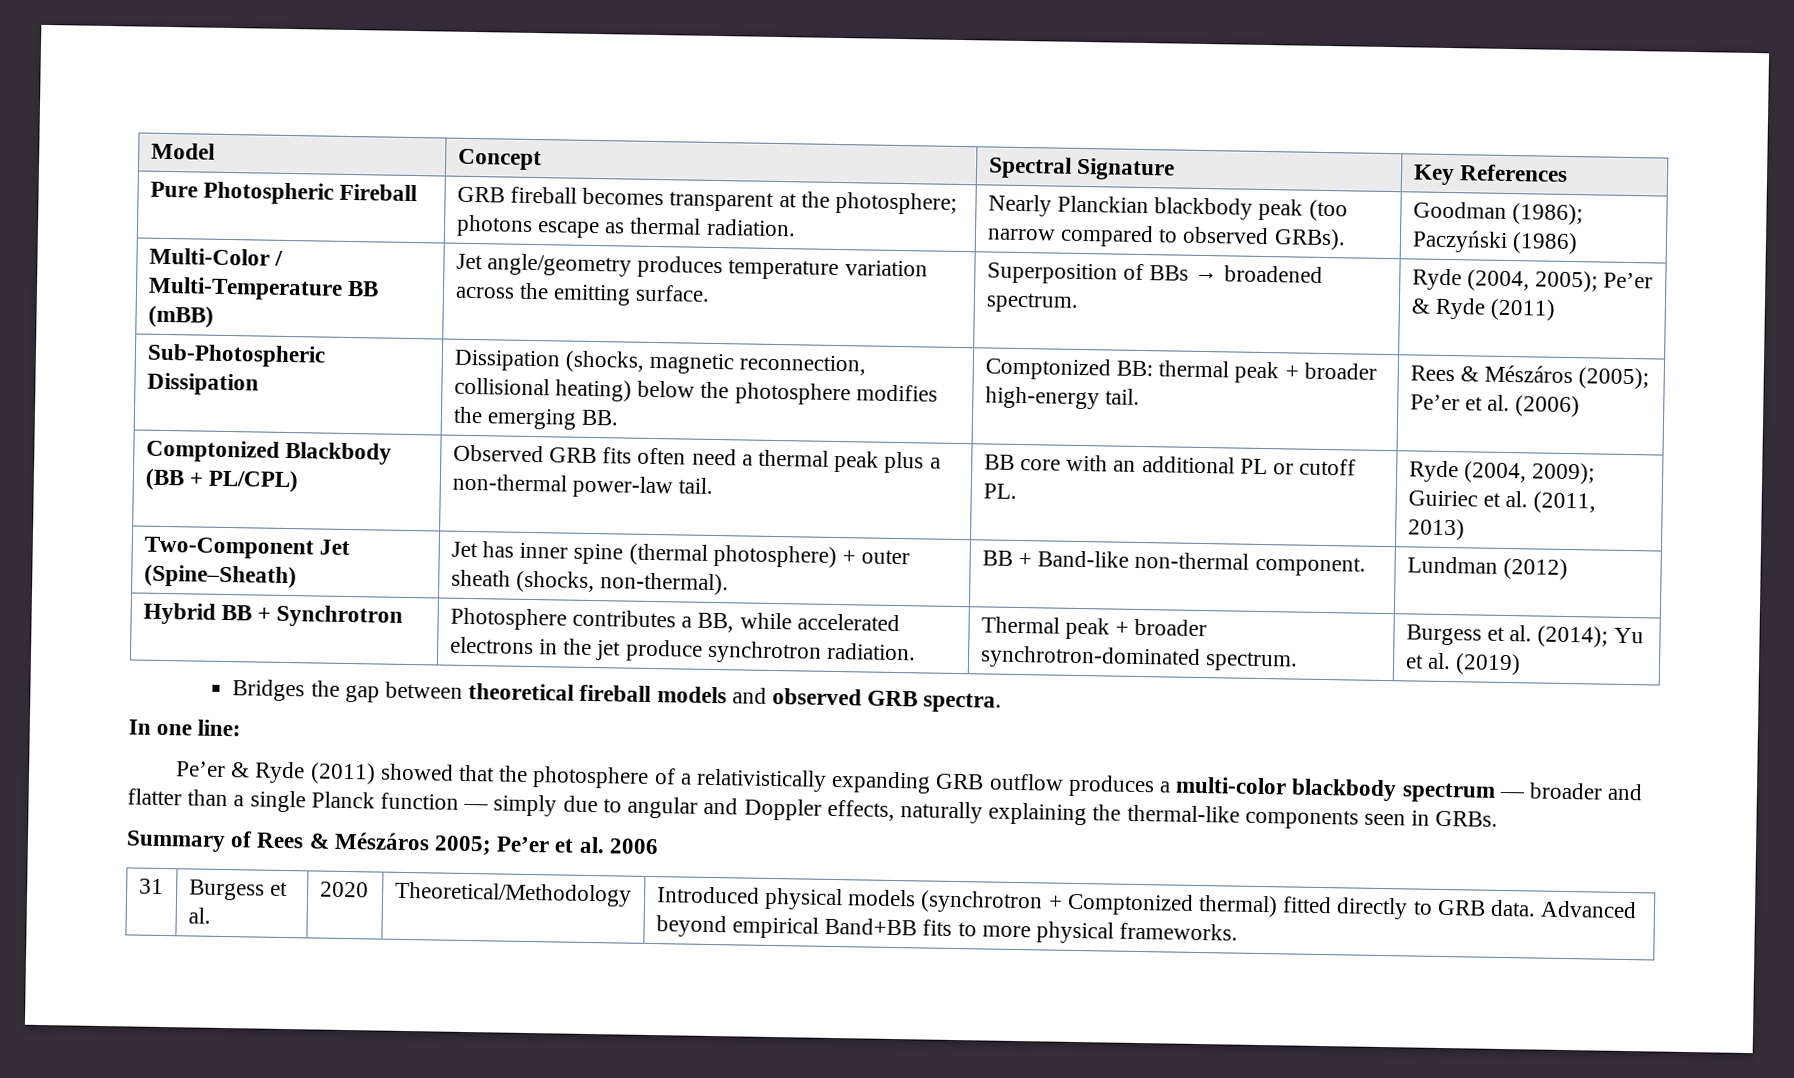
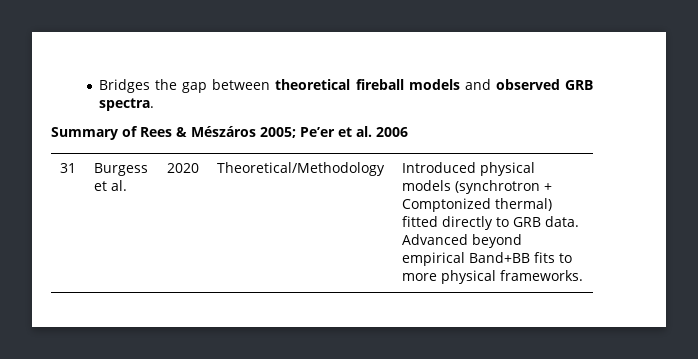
- Model | Concept | Spectral Signature | Key References
- Pure Photospheric Fireball | GRB fireball becomes transparent at the photosphere; photons escape as thermal radiation. | Nearly Planckian blackbody peak (too narrow compared to observed GRBs). | Goodman (1986); Paczyński (1986)
- Multi-Color / Multi-Temperature BB (mBB) | Jet angle/geometry produces temperature variation across the emitting surface. | Superposition of BBs → broadened spectrum. | Ryde (2004, 2005); Pe’er & Ryde (2011)
- Sub-Photospheric Dissipation | Dissipation (shocks, magnetic reconnection, collisional heating) below the photosphere modifies the emerging BB. | Comptonized BB: thermal peak + broader high-energy tail. | Rees & Mészáros (2005); Pe’er et al. (2006)
- Comptonized Blackbody (BB + PL/CPL) | Observed GRB fits often need a thermal peak plus a non-thermal power-law tail. | BB core with an additional PL or cutoff PL. | Ryde (2004, 2009); Guiriec et al. (2011, 2013)
- Two-Component Jet (Spine–Sheath) | Jet has inner spine (thermal photosphere) + outer sheath (shocks, non-thermal). | BB + Band-like non-thermal component. | Lundman (2012)
- Hybrid BB + Synchrotron | Photosphere contributes a BB, while accelerated electrons in the jet produce synchrotron radiation. | Thermal peak + broader synchrotron-dominated spectrum. | Burgess et al. (2014); Yu et al. (2019)
- In one line:
- Pe’er & Ryde (2011) showed that the photosphere of a relativistically expanding GRB outflow produces a multi-color blackbody spectrum — broader and flatter than a single Planck function — simply due to angular and Doppler effects, naturally explaining the thermal-like components seen in GRBs.

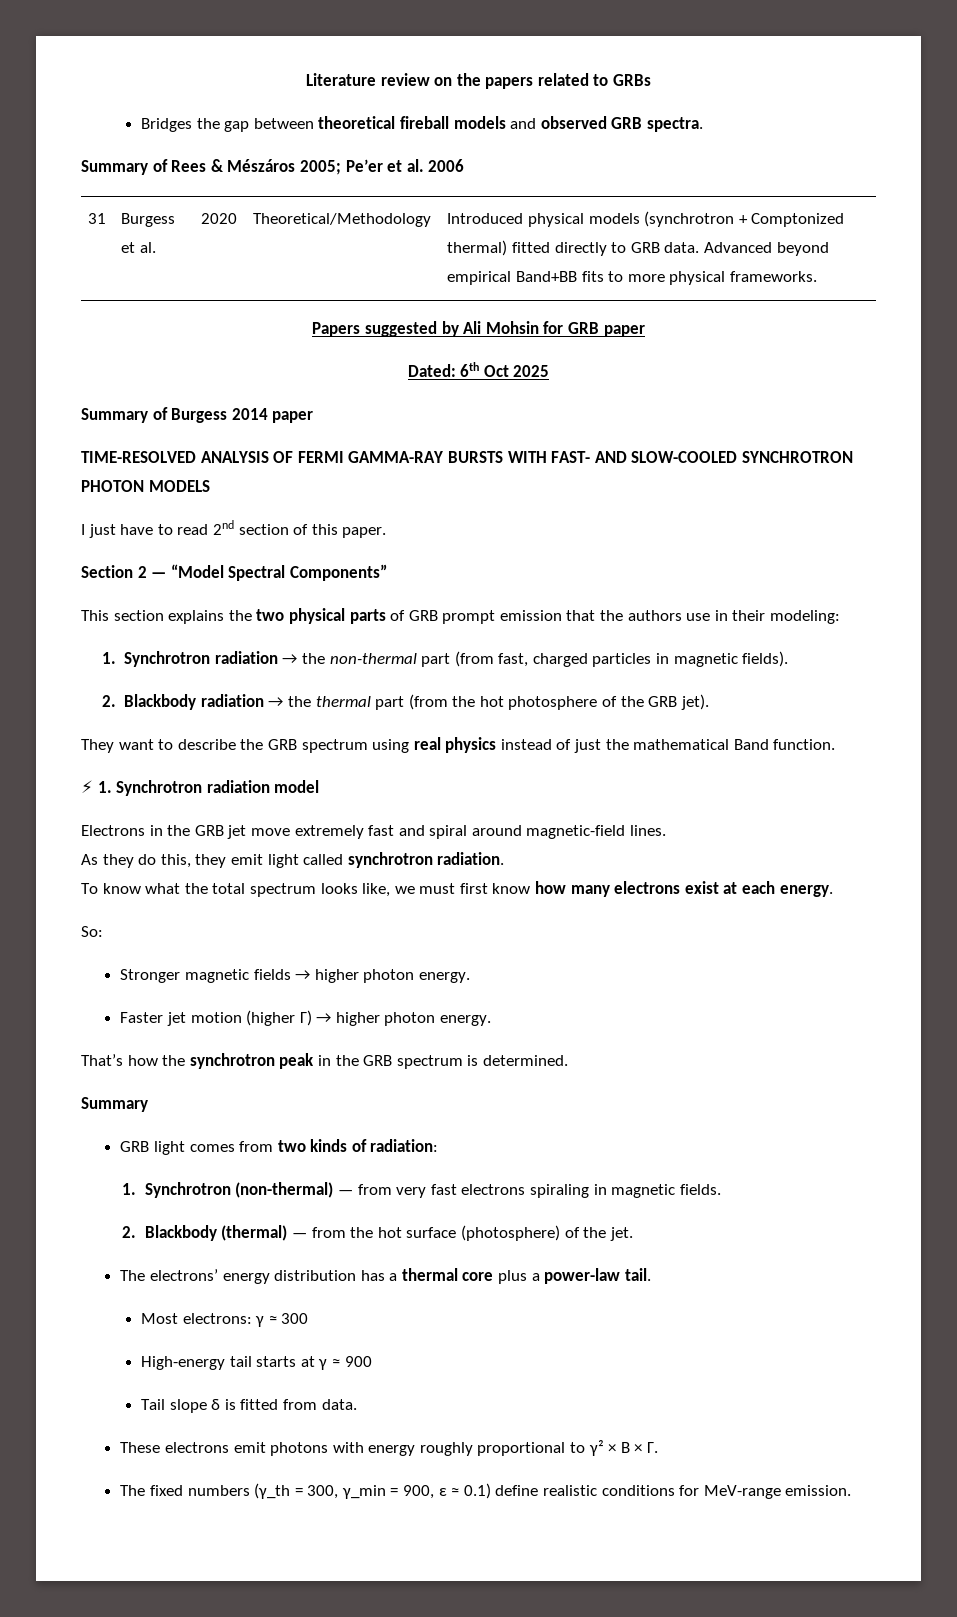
+ Literature review on the papers related to GRBs
+ Papers suggested by Ali Mohsin for GRB paper
+ Dated: 6th Oct 2025
+ Summary of Burgess 2014 paper
+ TIME-RESOLVED ANALYSIS OF FERMI GAMMA-RAY BURSTS WITH FAST- AND SLOW-COOLED SYNCHROTRON PHOTON MODELS
+ I just have to read 2nd section of this paper.
+ Section 2 — “Model Spectral Components”
+ This section explains the two physical parts of GRB prompt emission that the authors use in their modeling:
+ 1. Synchrotron radiation → the non-thermal part (from fast, charged particles in magnetic fields).
+ 2. Blackbody radiation → the thermal part (from the hot photosphere of the GRB jet).
+ They want to describe the GRB spectrum using real physics instead of just the mathematical Band function.
+ ⚡ 1. Synchrotron radiation model
+ Electrons in the GRB jet move extremely fast and spiral around magnetic-field lines.
+ As they do this, they emit light called synchrotron radiation.
+ To know what the total spectrum looks like, we must first know how many electrons exist at each energy.
+ So:
+ Stronger magnetic fields → higher photon energy.
+ Faster jet motion (higher Γ) → higher photon energy.
+ That’s how the synchrotron peak in the GRB spectrum is determined.
+ Summary
+ GRB light comes from two kinds of radiation:
+ 1. Synchrotron (non-thermal) — from very fast electrons spiraling in magnetic fields.
+ 2. Blackbody (thermal) — from the hot surface (photosphere) of the jet.
+ The electrons’ energy distribution has a thermal core plus a power-law tail.
+ Most electrons: γ ≈ 300
+ High-energy tail starts at γ ≈ 900
+ Tail slope δ is fitted from data.
+ These electrons emit photons with energy roughly proportional to γ² × B × Γ.
+ The fixed numbers (γ_th = 300, γ_min = 900, ε ≈ 0.1) define realistic conditions for MeV-range emission.

